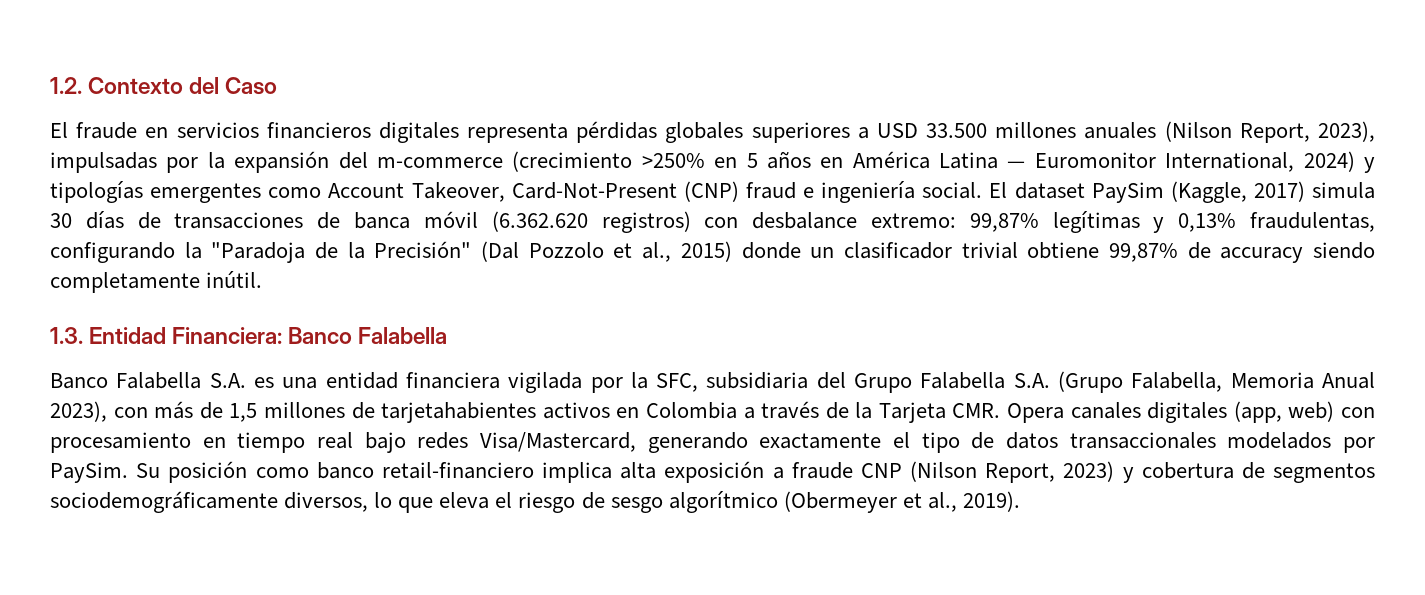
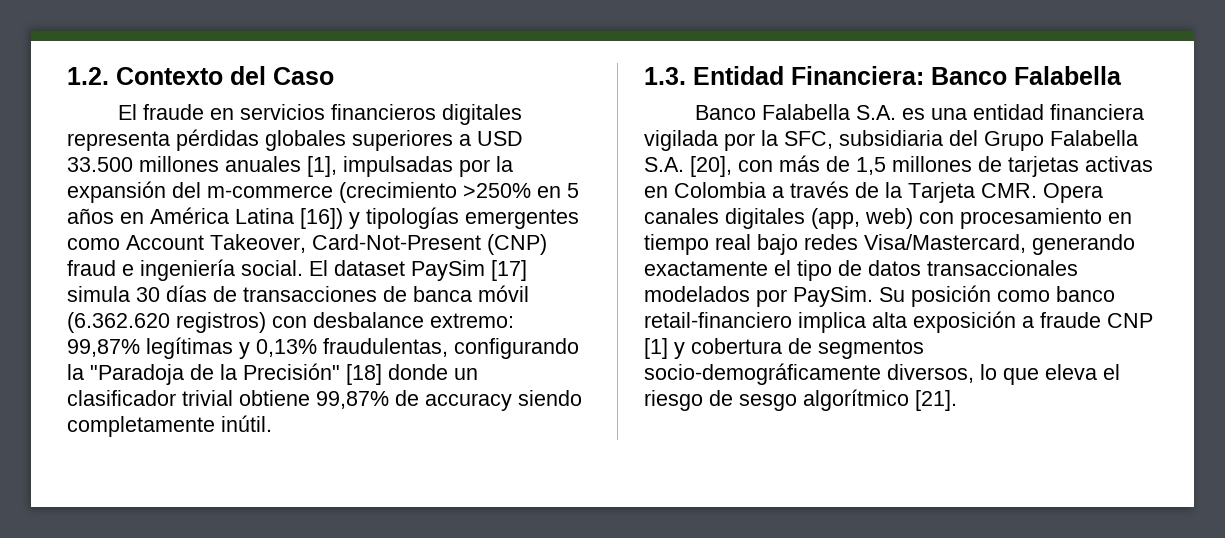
- El fraude en servicios financieros digitales representa pérdidas globales superiores a USD 33.500 millones anuales (Nilson Report, 2023), impulsadas por la expansión del m-commerce (crecimiento >250% en 5 años en América Latina — Euromonitor International, 2024) y tipologías emergentes como Account Takeover, Card-Not-Present (CNP) fraud e ingeniería social.
+ El fraude en servicios financieros digitales representa pérdidas globales superiores a USD 33.500 millones anuales [1], impulsadas por la expansión del m-commerce (crecimiento >250% en 5 años en América Latina [16]) y tipologías emergentes como Account Takeover, Card-Not-Present (CNP) fraud e ingeniería social.
- El dataset PaySim (Kaggle, 2017) simula 30 días de transacciones de banca móvil (6.362.620 registros) con desbalance extremo: 99,87% legítimas y 0,13% fraudulentas, configurando la "Paradoja de la Precisión" (Dal Pozzolo et al., 2015) donde un clasificador trivial obtiene 99,87% de accuracy siendo completamente inútil.
+ El dataset PaySim [17] simula 30 días de transacciones de banca móvil (6.362.620 registros) con desbalance extremo: 99,87% legítimas y 0,13% fraudulentas, configurando la "Paradoja de la Precisión" [18] donde un clasificador trivial obtiene 99,87% de accuracy siendo completamente inútil.
- Banco Falabella S.A. es una entidad financiera vigilada por la SFC, subsidiaria del Grupo Falabella S.A. (Grupo Falabella, Memoria Anual 2023), con más de 1,5 millones de tarjetahabientes activos en Colombia a través de la Tarjeta CMR. Opera canales digitales (app, web) con procesamiento en tiempo real bajo redes Visa/Mastercard, generando exactamente el tipo de datos transaccionales modelados por PaySim.
+ Banco Falabella S.A. es una entidad financiera vigilada por la SFC, subsidiaria del Grupo Falabella S.A. [20], con más de 1,5 millones de tarjetas activas en Colombia a través de la Tarjeta CMR. Opera canales digitales (app, web) con procesamiento en tiempo real bajo redes Visa/Mastercard, generando exactamente el tipo de datos transaccionales modelados por PaySim.
- Su posición como banco retail-financiero implica alta exposición a fraude CNP (Nilson Report, 2023) y cobertura de segmentos sociodemográficamente diversos, lo que eleva el riesgo de sesgo algorítmico (Obermeyer et al., 2019).
+ Su posición como banco retail-financiero implica alta exposición a fraude CNP [1] y cobertura de segmentos socio-demográficamente diversos, lo que eleva el riesgo de sesgo algorítmico [21].

